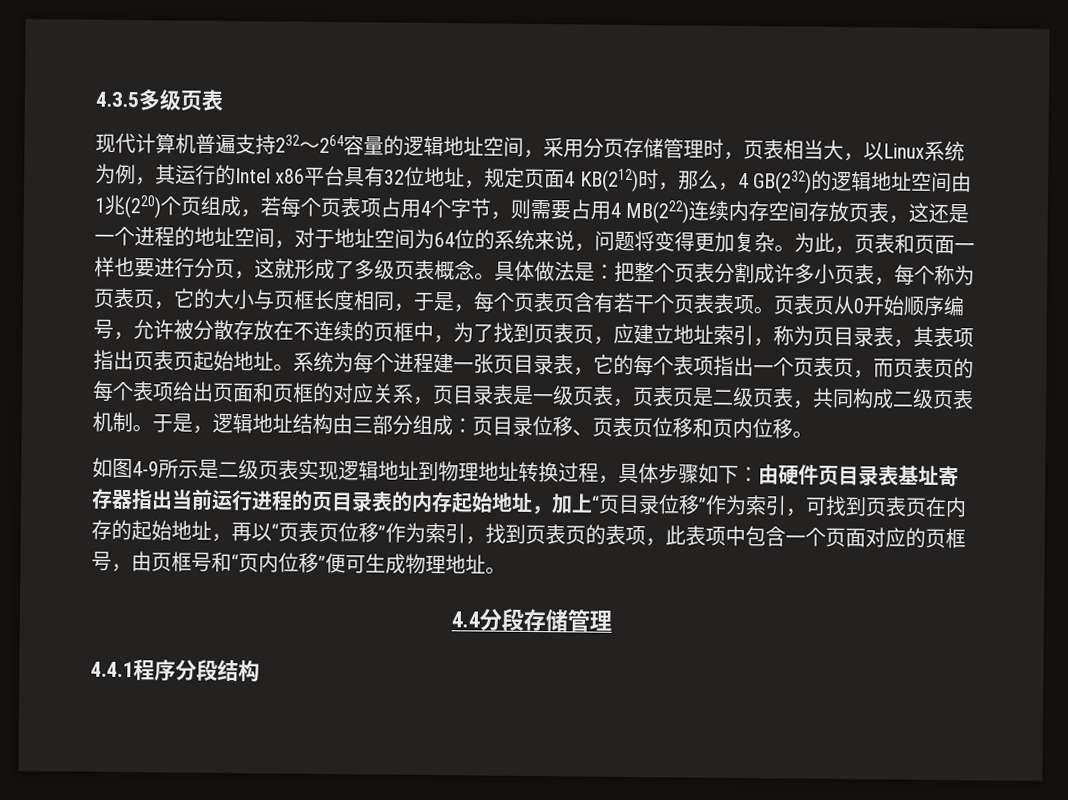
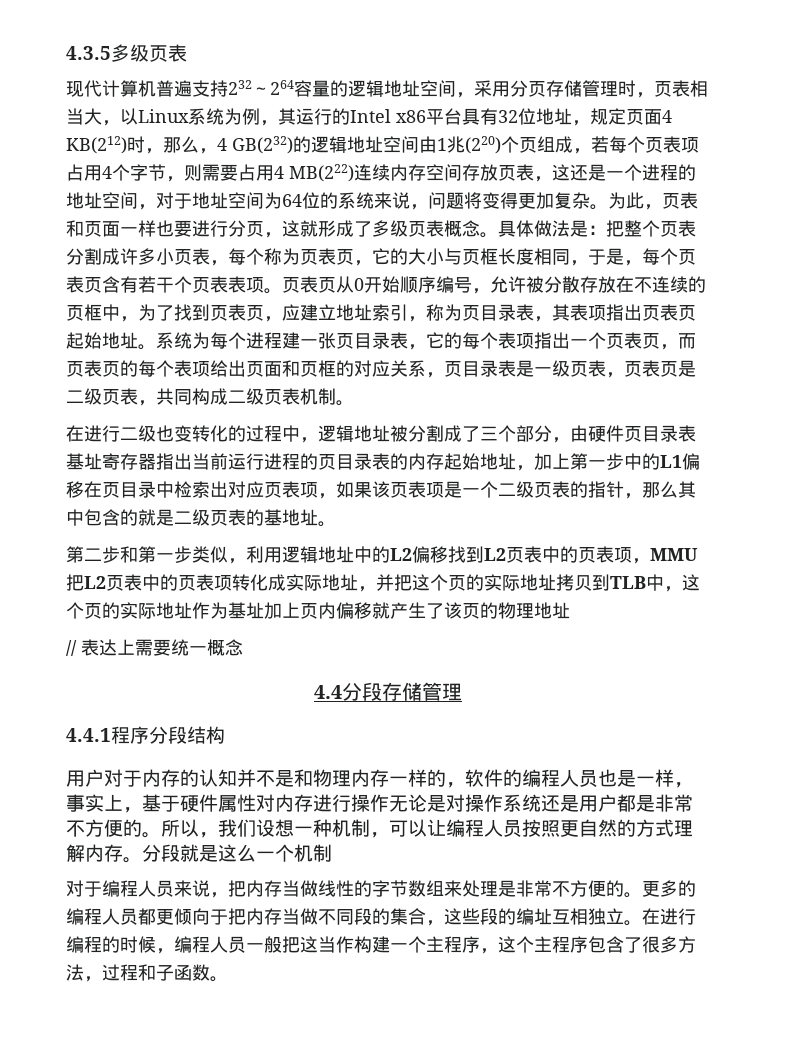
- 系统为每个进程建一张页目录表，它的每个表项指出一个页表页，而页表页的每个表项给出页面和页框的对应关系，页目录表是一级页表，页表页是二级页表，共同构成二级页表机制。于是，逻辑地址结构由三部分组成：页目录位移、页表页位移和页内位移。
- 如图4-9所示是二级页表实现逻辑地址到物理地址转换过程，具体步骤如下：由硬件页目录表基址寄存器指出当前运行进程的页目录表的内存起始地址，加上“页目录位移”作为索引，可找到页表页在内存的起始地址，再以“页表页位移”作为索引，找到页表页的表项，此表项中包含一个页面对应的页框号，由页框号和“页内位移”便可生成物理地址。
+ 系统为每个进程建一张页目录表，它的每个表项指出一个页表页，而页表页的每个表项给出页面和页框的对应关系，页目录表是一级页表，页表页是二级页表，共同构成二级页表机制。
+ 在进行二级也变转化的过程中，逻辑地址被分割成了三个部分，由硬件页目录表基址寄存器指出当前运行进程的页目录表的内存起始地址，加上第一步中的L1偏移在页目录中检索出对应页表项，如果该页表项是一个二级页表的指针，那么其中包含的就是二级页表的基地址。
+ 第二步和第一步类似，利用逻辑地址中的L2偏移找到L2页表中的页表项，MMU把L2页表中的页表项转化成实际地址，并把这个页的实际地址拷贝到TLB中，这个页的实际地址作为基址加上页内偏移就产生了该页的物理地址
+ // 表达上需要统一概念
+ 用户对于内存的认知并不是和物理内存一样的，软件的编程人员也是一样，事实上，基于硬件属性对内存进行操作无论是对操作系统还是用户都是非常不方便的。所以，我们设想一种机制，可以让编程人员按照更自然的方式理解内存。分段就是这么一个机制
+ 对于编程人员来说，把内存当做线性的字节数组来处理是非常不方便的。更多的编程人员都更倾向于把内存当做不同段的集合，这些段的编址互相独立。在进行编程的时候，编程人员一般把这当作构建一个主程序，这个主程序包含了很多方法，过程和子函数。

